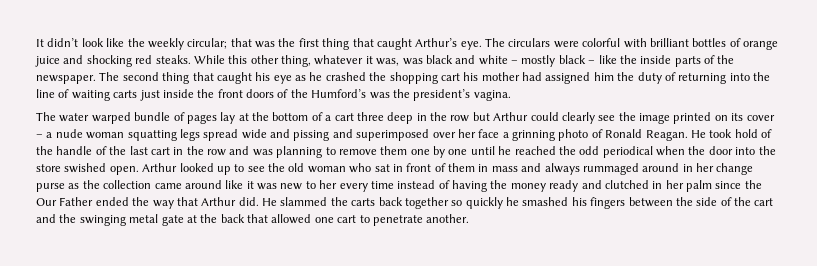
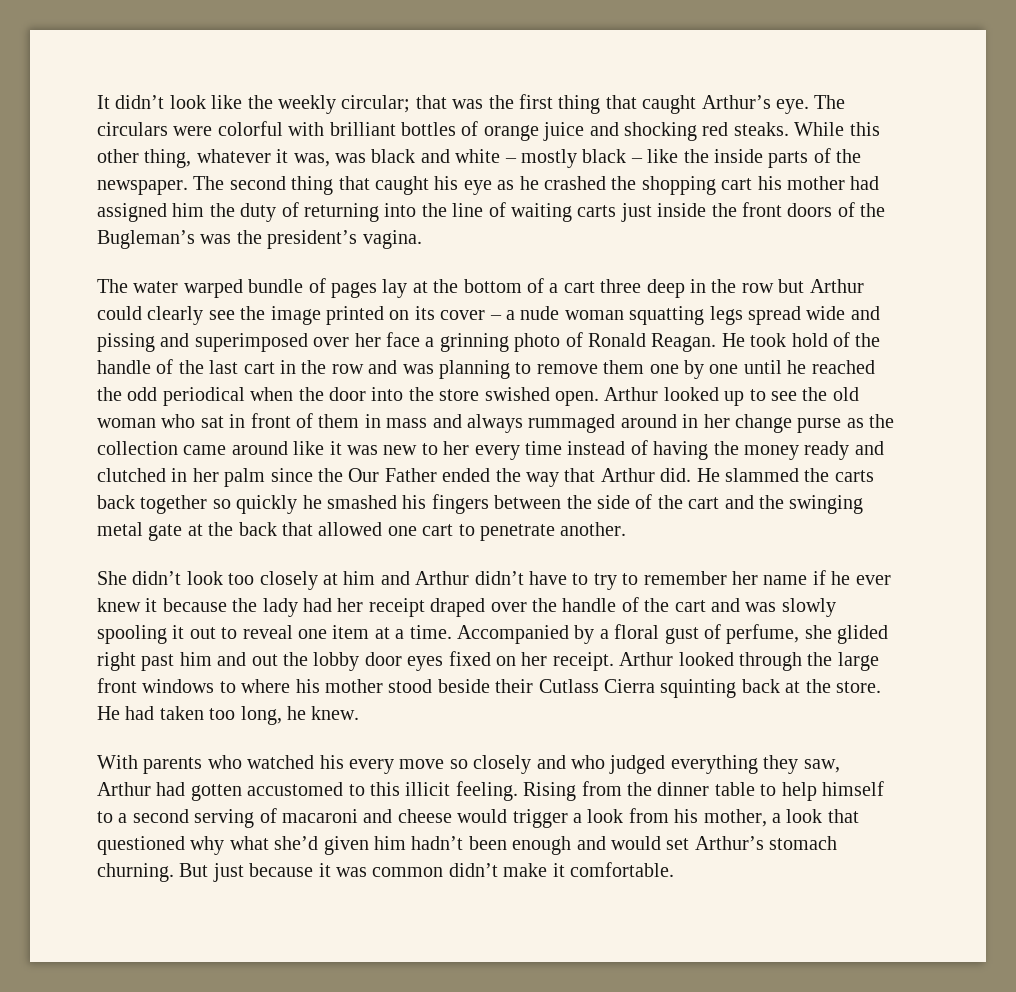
- The second thing that caught his eye as he crashed the shopping cart his mother had assigned him the duty of returning into the line of waiting carts just inside the front doors of the Humford’s was the president’s vagina.
+ The second thing that caught his eye as he crashed the shopping cart his mother had assigned him the duty of returning into the line of waiting carts just inside the front doors of the Bugleman’s was the president’s vagina.
+ She didn’t look too closely at him and Arthur didn’t have to try to remember her name if he ever knew it because the lady had her receipt draped over the handle of the cart and was slowly spooling it out to reveal one item at a time. Accompanied by a floral gust of perfume, she glided right past him and out the lobby door eyes fixed on her receipt. Arthur looked through the large front windows to where his mother stood beside their Cutlass Cierra squinting back at the store. He had taken too long, he knew.
+ With parents who watched his every move so closely and who judged everything they saw, Arthur had gotten accustomed to this illicit feeling. Rising from the dinner table to help himself to a second serving of macaroni and cheese would trigger a look from his mother, a look that questioned why what she’d given him hadn’t been enough and would set Arthur’s stomach churning. But just because it was common didn’t make it comfortable.

